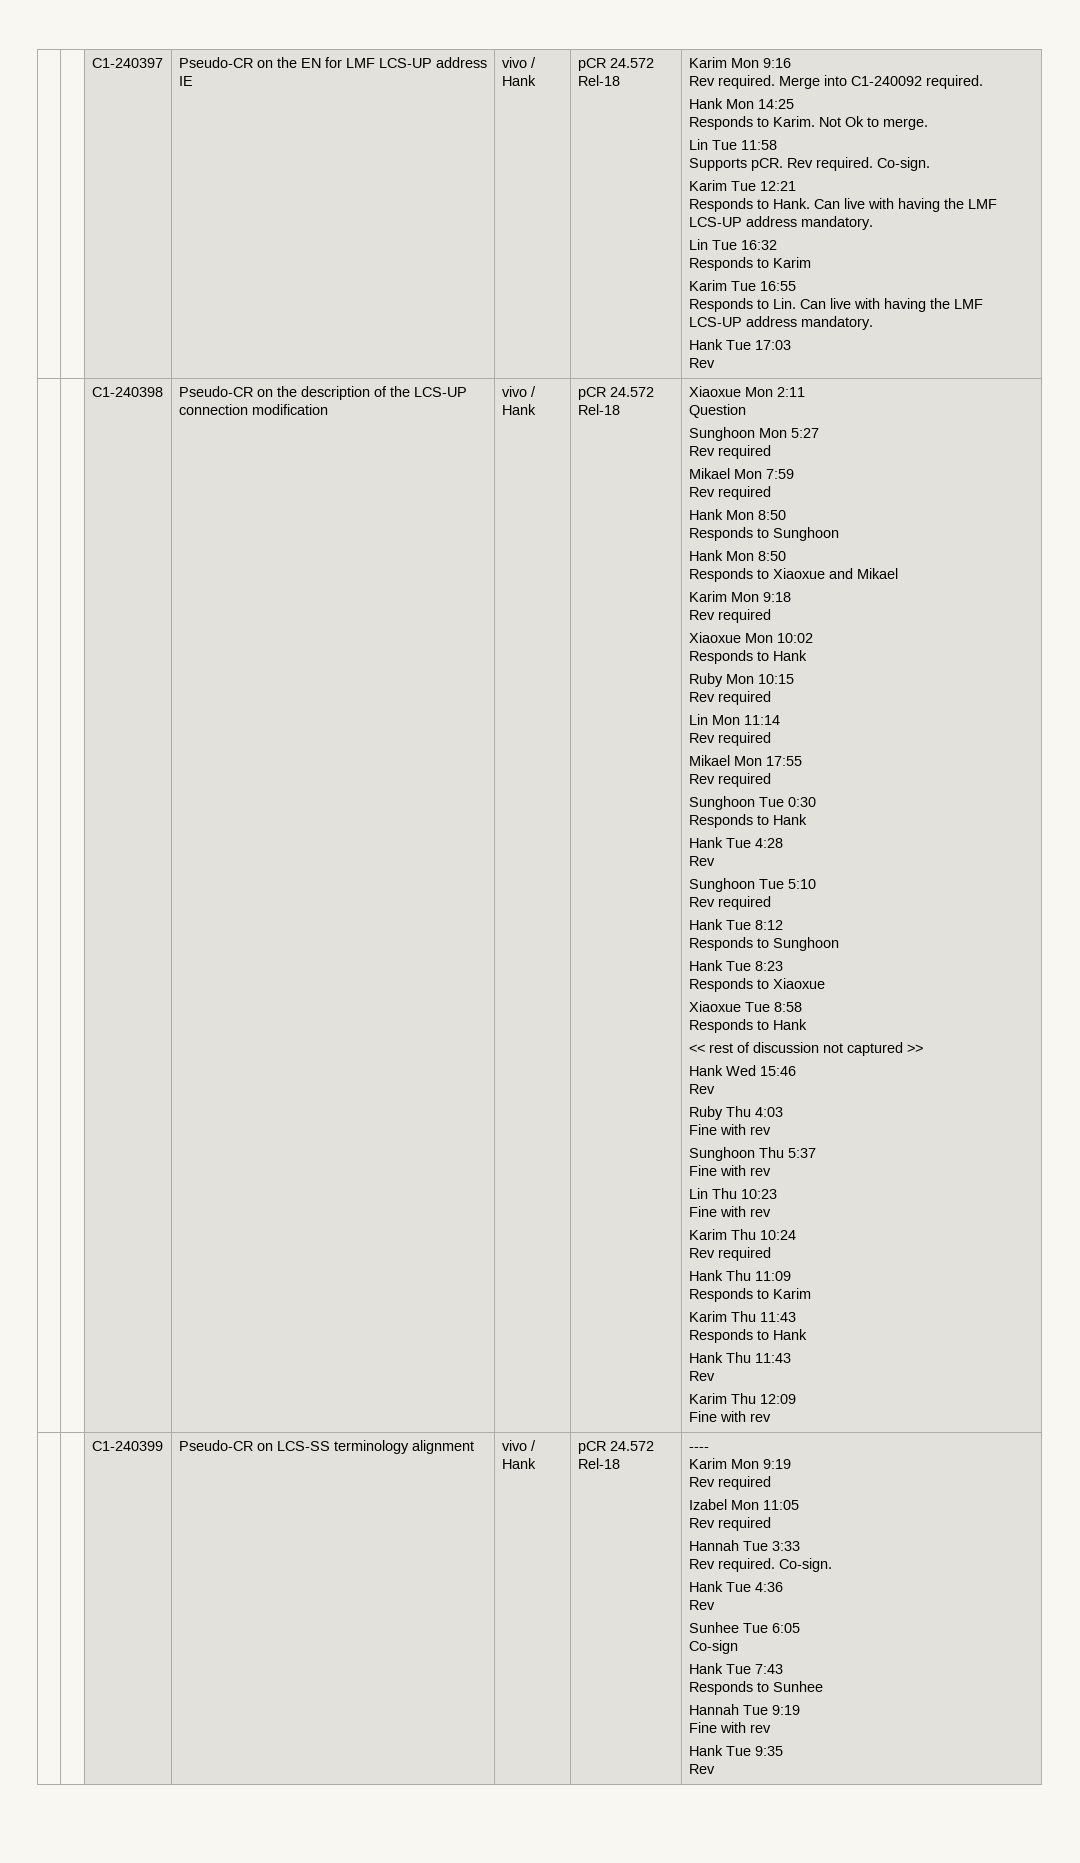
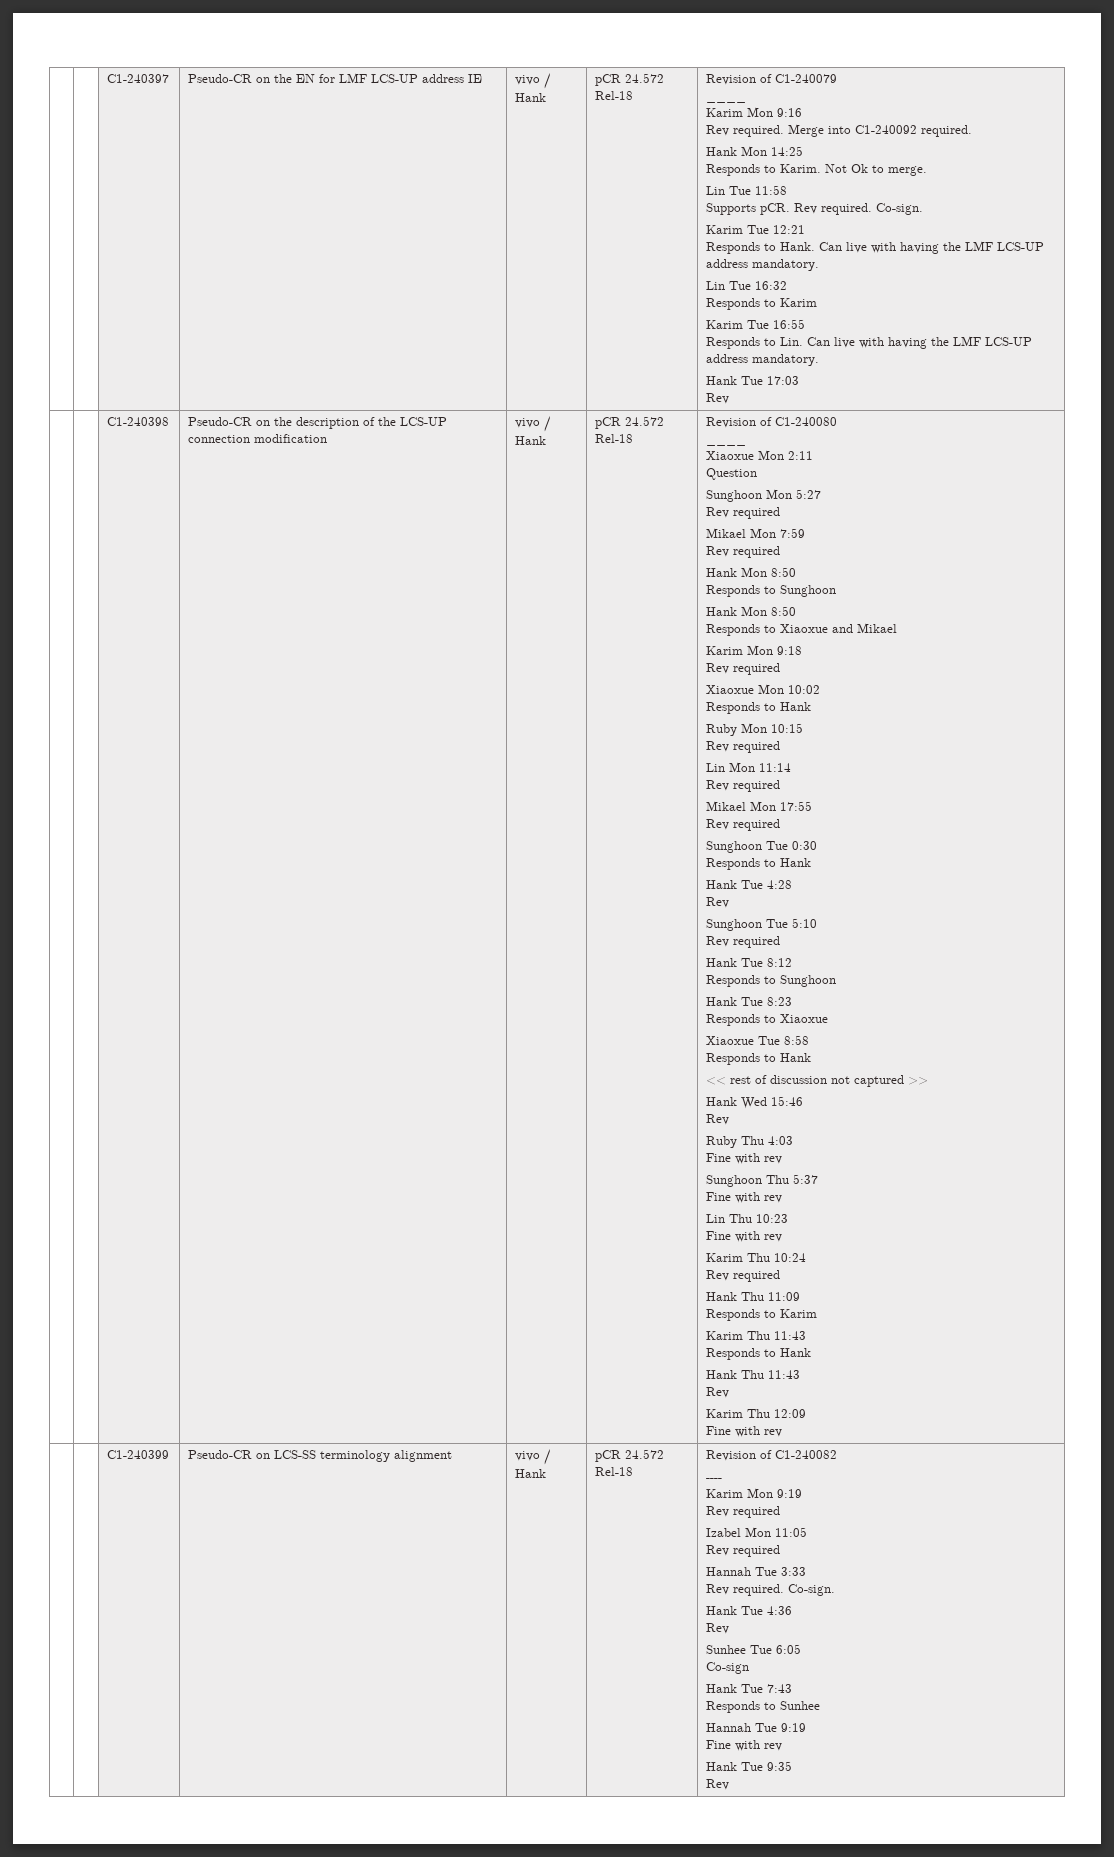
+ Revision of C1-240079
+ ____
+ Revision of C1-240080
+ ____
+ Revision of C1-240082

